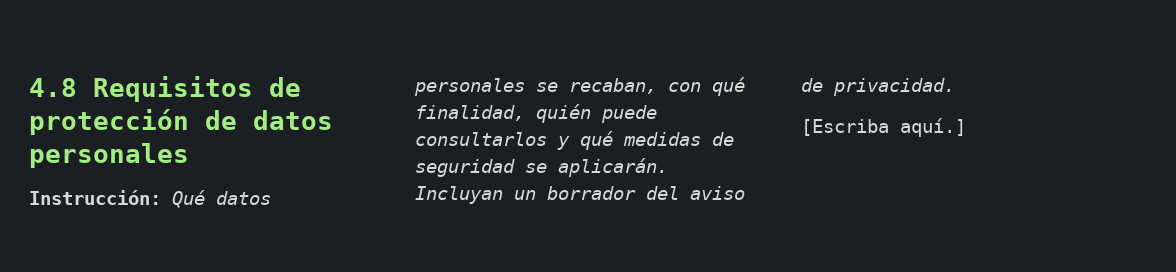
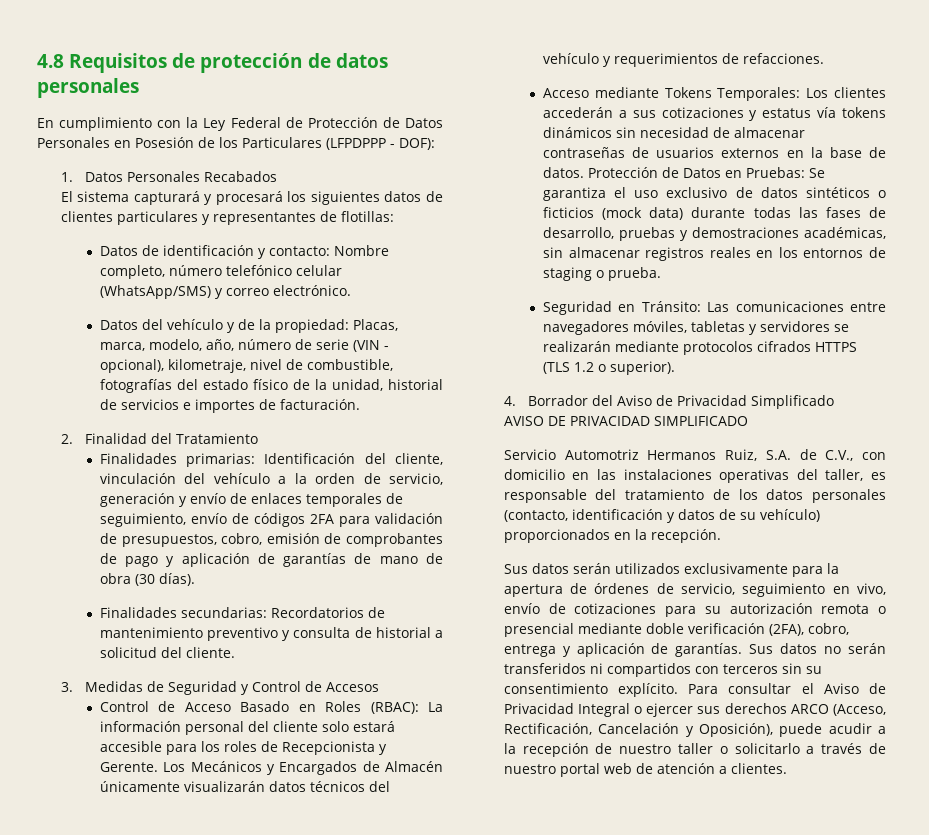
- Instrucción: Qué datos personales se recaban, con qué finalidad, quién puede consultarlos y qué medidas de seguridad se aplicarán. Incluyan un borrador del aviso de privacidad.
- [Escriba aquí.]
+ En cumplimiento con la Ley Federal de Protección de Datos Personales en Posesión de los Particulares (LFPDPPP - DOF):
+ 1. Datos Personales Recabados
+ El sistema capturará y procesará los siguientes datos de clientes particulares y representantes de flotillas:
+ Datos de identificación y contacto: Nombre completo, número telefónico celular (WhatsApp/SMS) y correo electrónico.
+ Datos del vehículo y de la propiedad: Placas, marca, modelo, año, número de serie (VIN - opcional), kilometraje, nivel de combustible, fotografías del estado físico de la unidad, historial de servicios e importes de facturación.
+ 2. Finalidad del Tratamiento
+ Finalidades primarias: Identificación del cliente, vinculación del vehículo a la orden de servicio, generación y envío de enlaces temporales de seguimiento, envío de códigos 2FA para validación de presupuestos, cobro, emisión de comprobantes de pago y aplicación de garantías de mano de obra (30 días).
+ Finalidades secundarias: Recordatorios de mantenimiento preventivo y consulta de historial a solicitud del cliente.
+ 3. Medidas de Seguridad y Control de Accesos
+ Control de Acceso Basado en Roles (RBAC): La información personal del cliente solo estará accesible para los roles de Recepcionista y Gerente. Los Mecánicos y Encargados de Almacén únicamente visualizarán datos técnicos del vehículo y requerimientos de refacciones.
+ Acceso mediante Tokens Temporales: Los clientes accederán a sus cotizaciones y estatus vía tokens dinámicos sin necesidad de almacenar contraseñas de usuarios externos en la base de datos. Protección de Datos en Pruebas: Se garantiza el uso exclusivo de datos sintéticos o ficticios (mock data) durante todas las fases de desarrollo, pruebas y demostraciones académicas, sin almacenar registros reales en los entornos de staging o prueba.
+ Seguridad en Tránsito: Las comunicaciones entre navegadores móviles, tabletas y servidores se realizarán mediante protocolos cifrados HTTPS (TLS 1.2 o superior).
+ 4. Borrador del Aviso de Privacidad Simplificado
+ AVISO DE PRIVACIDAD SIMPLIFICADO
+ Servicio Automotriz Hermanos Ruiz, S.A. de C.V., con domicilio en las instalaciones operativas del taller, es responsable del tratamiento de los datos personales (contacto, identificación y datos de su vehículo) proporcionados en la recepción.
+ Sus datos serán utilizados exclusivamente para la apertura de órdenes de servicio, seguimiento en vivo, envío de cotizaciones para su autorización remota o presencial mediante doble verificación (2FA), cobro, entrega y aplicación de garantías. Sus datos no serán transferidos ni compartidos con terceros sin su consentimiento explícito. Para consultar el Aviso de Privacidad Integral o ejercer sus derechos ARCO (Acceso, Rectificación, Cancelación y Oposición), puede acudir a la recepción de nuestro taller o solicitarlo a través de nuestro portal web de atención a clientes.

